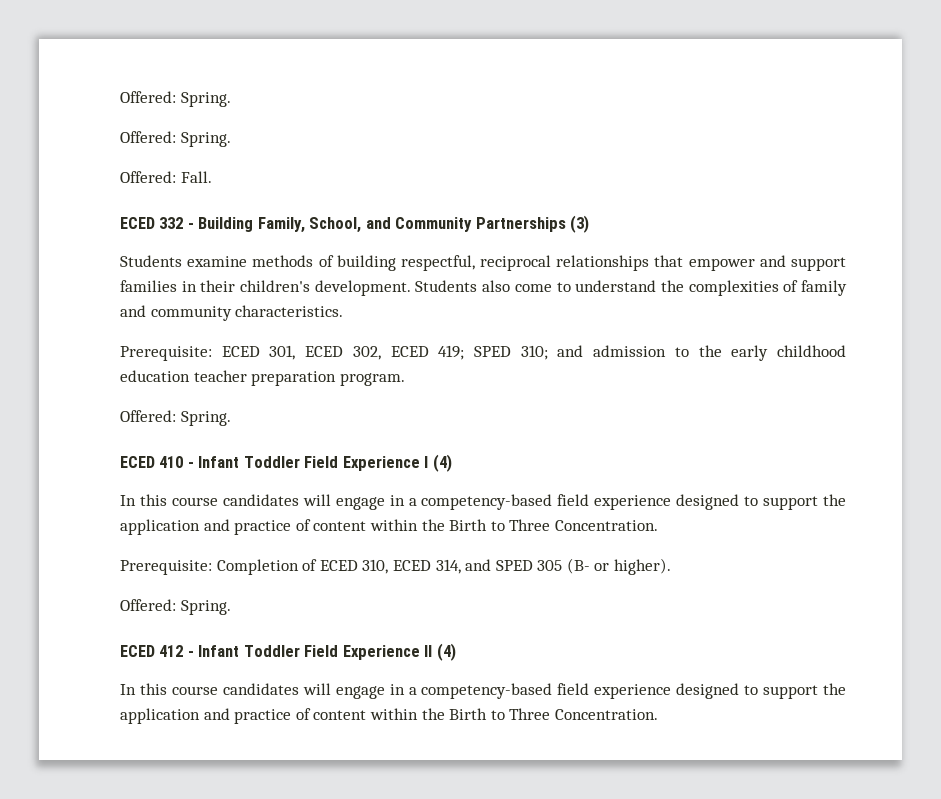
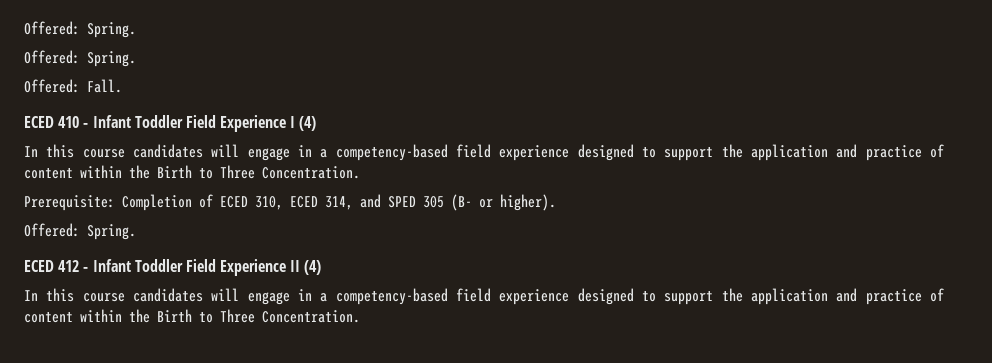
- ECED 332 - Building Family, School, and Community Partnerships (3)
- Students examine methods of building respectful, reciprocal relationships that empower and support families in their children's development. Students also come to understand the complexities of family and community characteristics.
- Prerequisite: ECED 301, ECED 302, ECED 419; SPED 310; and admission to the early childhood education teacher preparation program.
- Offered: Spring.

